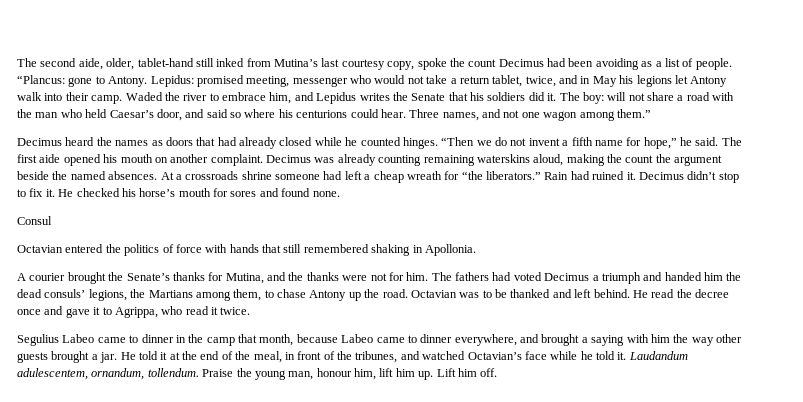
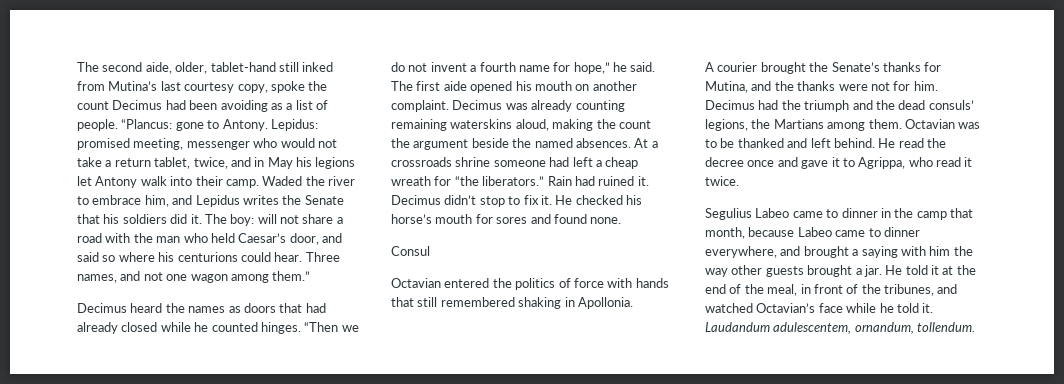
- “Then we do not invent a fifth name for hope,” he said.
+ “Then we do not invent a fourth name for hope,” he said.
- The fathers had voted Decimus a triumph and handed him the dead consuls’ legions, the Martians among them, to chase Antony up the road.
+ Decimus had the triumph and the dead consuls’ legions, the Martians among them.
- Praise the young man, honour him, lift him up. Lift him off.

